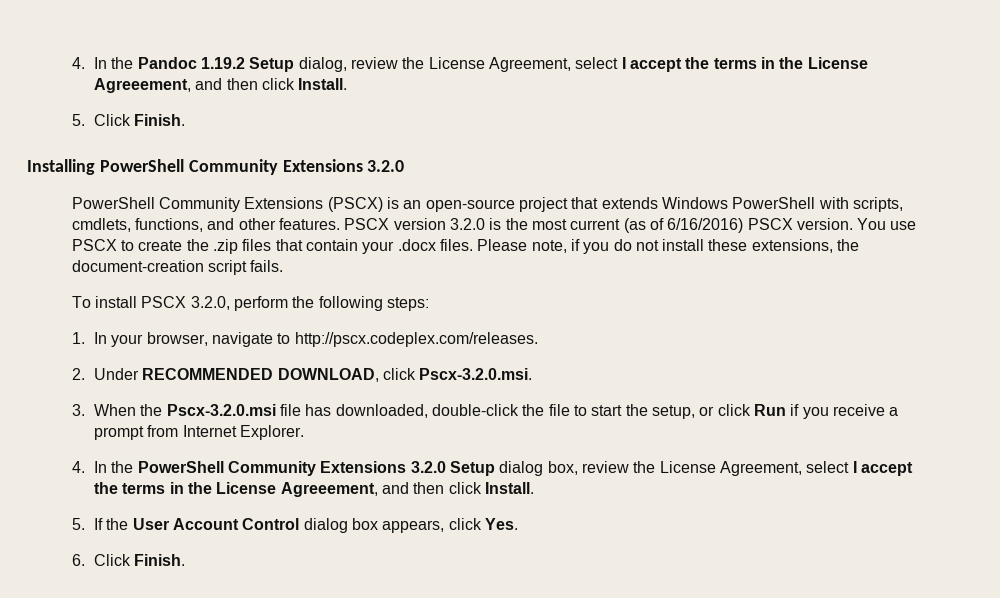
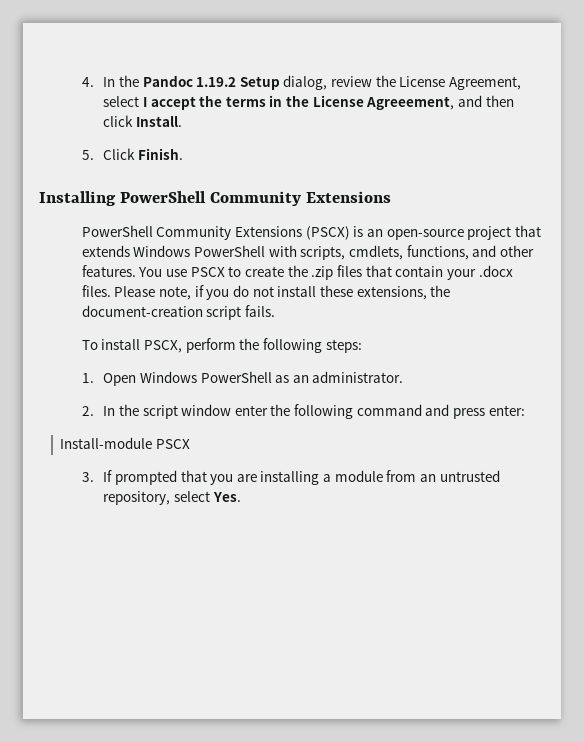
- Installing PowerShell Community Extensions 3.2.0
+ Installing PowerShell Community Extensions
- PSCX version 3.2.0 is the most current (as of 6/16/2016) PSCX version.
- To install PSCX 3.2.0, perform the following steps:
+ To install PSCX, perform the following steps:
- 1. In your browser, navigate to http://pscx.codeplex.com/releases.
- 2. Under RECOMMENDED DOWNLOAD, click Pscx-3.2.0.msi.
- 3. When the Pscx-3.2.0.msi file has downloaded, double-click the file to start the setup, or click Run if you receive a prompt from Internet Explorer.
- 4. In the PowerShell Community Extensions 3.2.0 Setup dialog box, review the License Agreement, select I accept the terms in the License Agreeement, and then click Install.
- 5. If the User Account Control dialog box appears, click Yes.
- 6. Click Finish.
+ 1. Open Windows PowerShell as an administrator.
+ 2. In the script window enter the following command and press enter:
+ Install-module PSCX
+ 3. If prompted that you are installing a module from an untrusted repository, select Yes.

